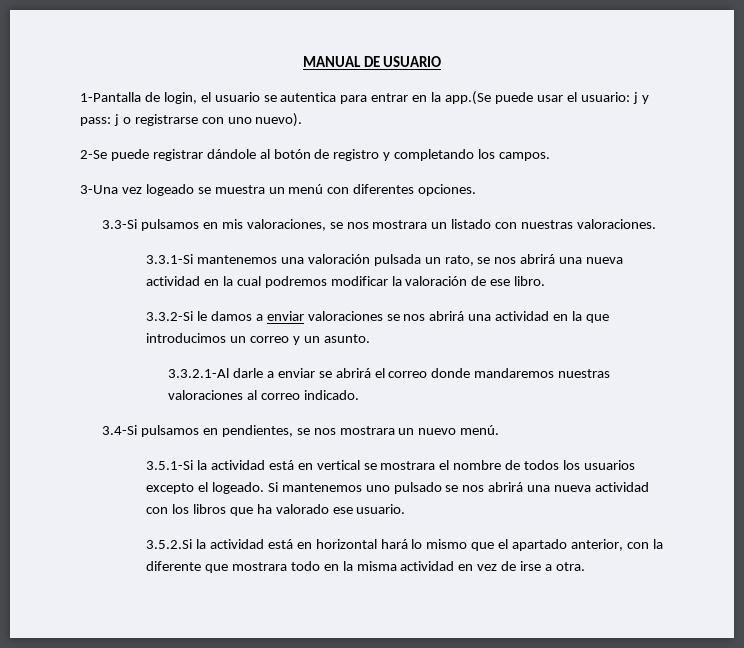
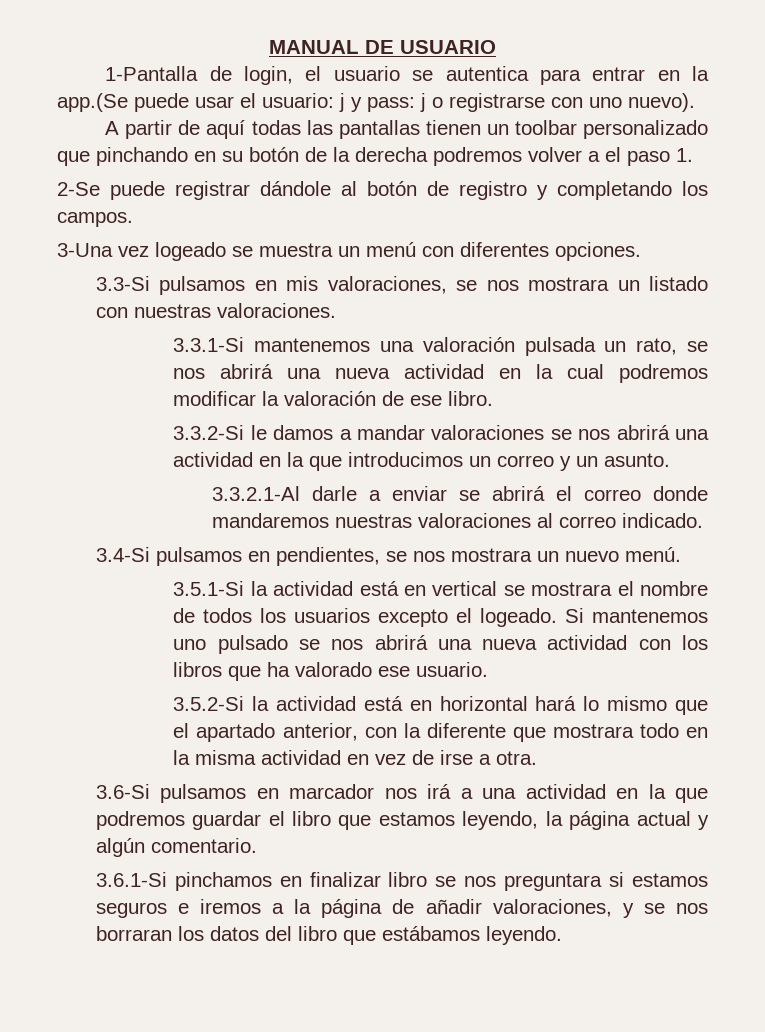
+ A partir de aquí todas las pantallas tienen un toolbar personalizado que pinchando en su botón de la derecha podremos volver a el paso 1.
- 3.3.2-Si le damos a enviar valoraciones se nos abrirá una actividad en la que introducimos un correo y un asunto.
+ 3.3.2-Si le damos a mandar valoraciones se nos abrirá una actividad en la que introducimos un correo y un asunto.
- 3.5.2.Si la actividad está en horizontal hará lo mismo que el apartado anterior, con la diferente que mostrara todo en la misma actividad en vez de irse a otra.
+ 3.5.2-Si la actividad está en horizontal hará lo mismo que el apartado anterior, con la diferente que mostrara todo en la misma actividad en vez de irse a otra.
+ 3.6-Si pulsamos en marcador nos irá a una actividad en la que podremos guardar el libro que estamos leyendo, la página actual y algún comentario.
+ 3.6.1-Si pinchamos en finalizar libro se nos preguntara si estamos seguros e iremos a la página de añadir valoraciones, y se nos borraran los datos del libro que estábamos leyendo.

